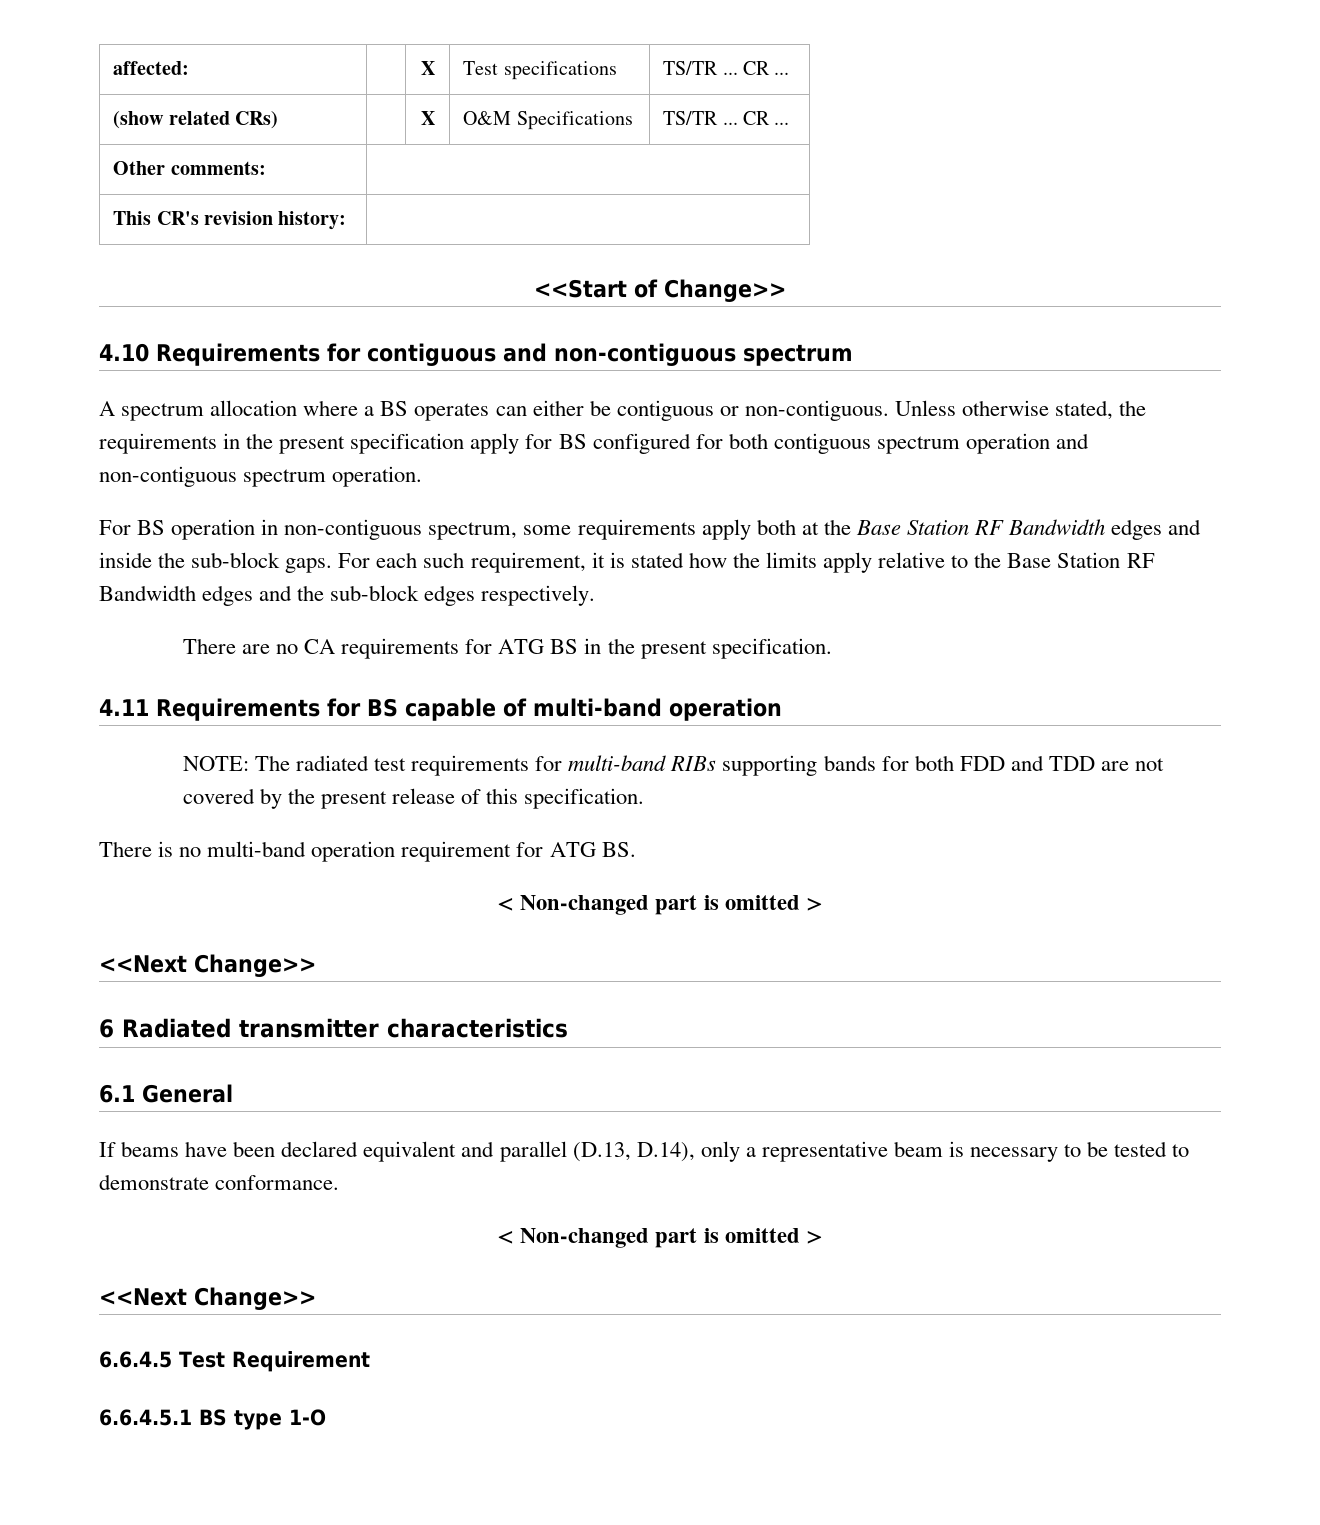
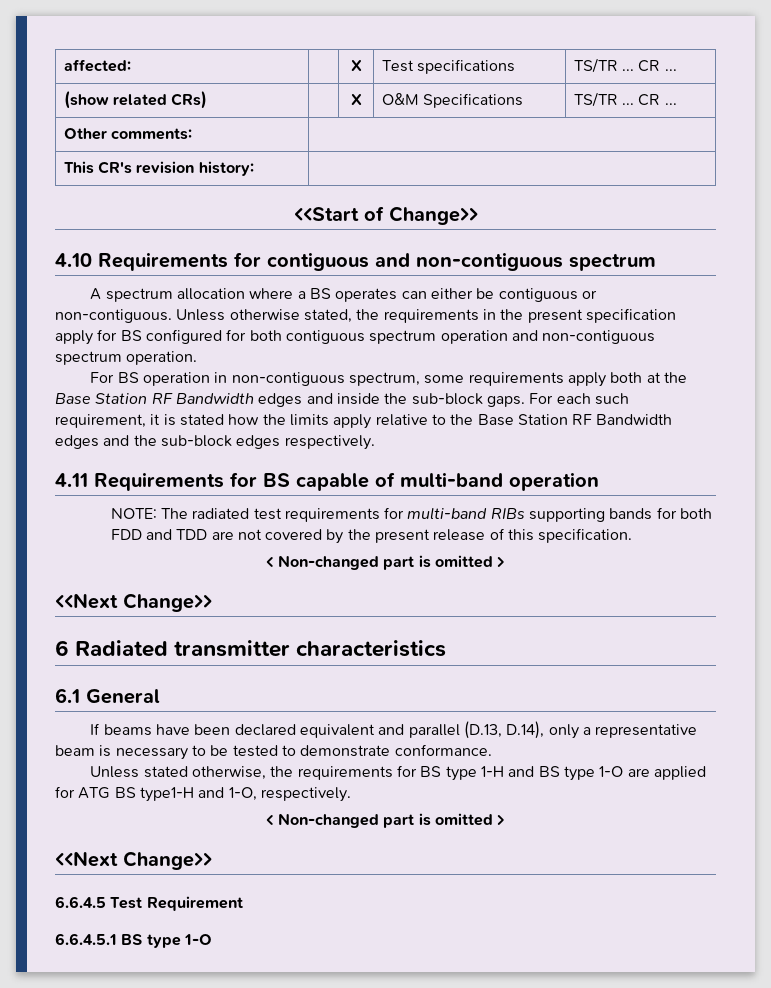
- There are no CA requirements for ATG BS in the present specification.
- There is no multi-band operation requirement for ATG BS.
+ Unless stated otherwise, the requirements for BS type 1-H and BS type 1-O are applied for ATG BS type1-H and 1-O, respectively.

